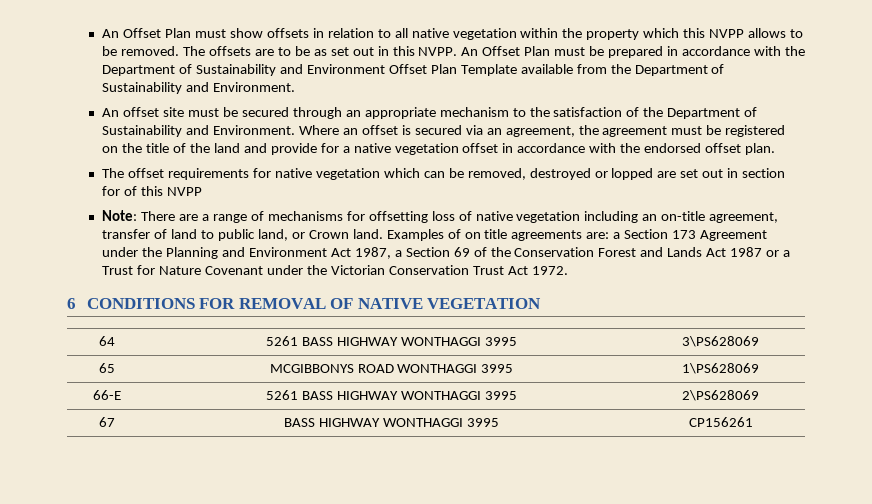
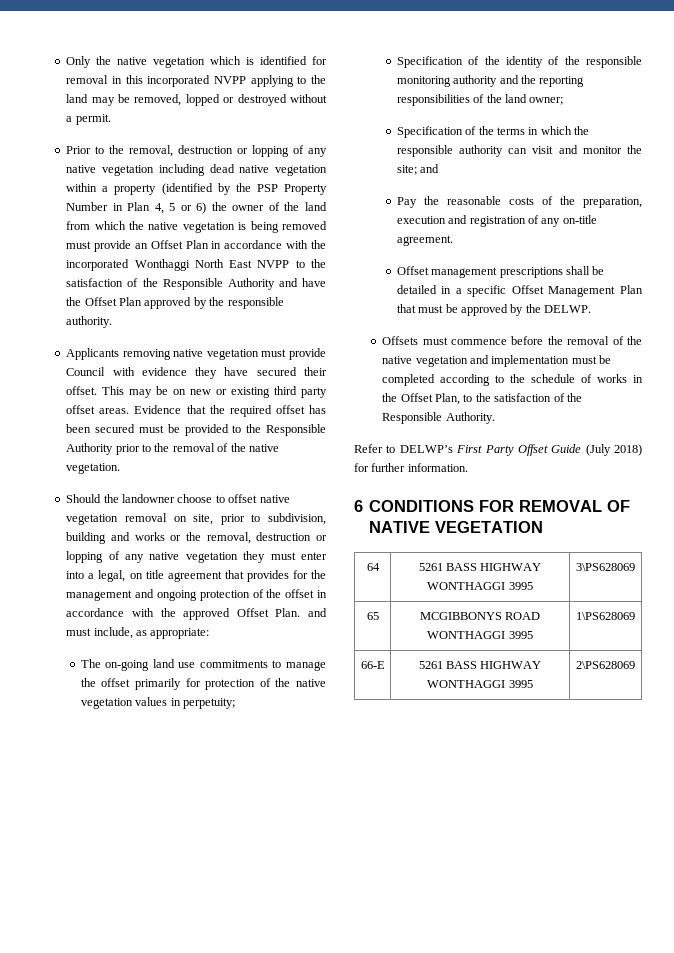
- An Offset Plan must show offsets in relation to all native vegetation within the property which this NVPP allows to be removed. The offsets are to be as set out in this NVPP. An Offset Plan must be prepared in accordance with the Department of Sustainability and Environment Offset Plan Template available from the Department of Sustainability and Environment.
- An offset site must be secured through an appropriate mechanism to the satisfaction of the Department of Sustainability and Environment. Where an offset is secured via an agreement, the agreement must be registered on the title of the land and provide for a native vegetation offset in accordance with the endorsed offset plan.
- The offset requirements for native vegetation which can be removed, destroyed or lopped are set out in section for of this NVPP
- Note: There are a range of mechanisms for offsetting loss of native vegetation including an on-title agreement, transfer of land to public land, or Crown land. Examples of on title agreements are: a Section 173 Agreement under the Planning and Environment Act 1987, a Section 69 of the Conservation Forest and Lands Act 1987 or a Trust for Nature Covenant under the Victorian Conservation Trust Act 1972.
+ Only the native vegetation which is identified for removal in this incorporated NVPP applying to the land may be removed, lopped or destroyed without a permit.
+ Prior to the removal, destruction or lopping of any native vegetation including dead native vegetation within a property (identified by the PSP Property Number in Plan 4, 5 or 6) the owner of the land from which the native vegetation is being removed must provide an Offset Plan in accordance with the incorporated Wonthaggi North East NVPP to the satisfaction of the Responsible Authority and have the Offset Plan approved by the responsible authority.
+ Applicants removing native vegetation must provide Council with evidence they have secured their offset. This may be on new or existing third party offset areas. Evidence that the required offset has been secured must be provided to the Responsible Authority prior to the removal of the native vegetation.
+ Should the landowner choose to offset native vegetation removal on site, prior to subdivision, building and works or the removal, destruction or lopping of any native vegetation they must enter into a legal, on title agreement that provides for the management and ongoing protection of the offset in accordance with the approved Offset Plan. and must include, as appropriate:
+ The on-going land use commitments to manage the offset primarily for protection of the native vegetation values in perpetuity;
+ Specification of the identity of the responsible monitoring authority and the reporting responsibilities of the land owner;
+ Specification of the terms in which the responsible authority can visit and monitor the site; and
+ Pay the reasonable costs of the preparation, execution and registration of any on-title agreement.
+ Offset management prescriptions shall be detailed in a specific Offset Management Plan that must be approved by the DELWP.
+ Offsets must commence before the removal of the native vegetation and implementation must be completed according to the schedule of works in the Offset Plan, to the satisfaction of the Responsible Authority.
+ Refer to DELWP’s First Party Offset Guide (July 2018) for further information.
- 67 | BASS HIGHWAY WONTHAGGI 3995 | CP156261

